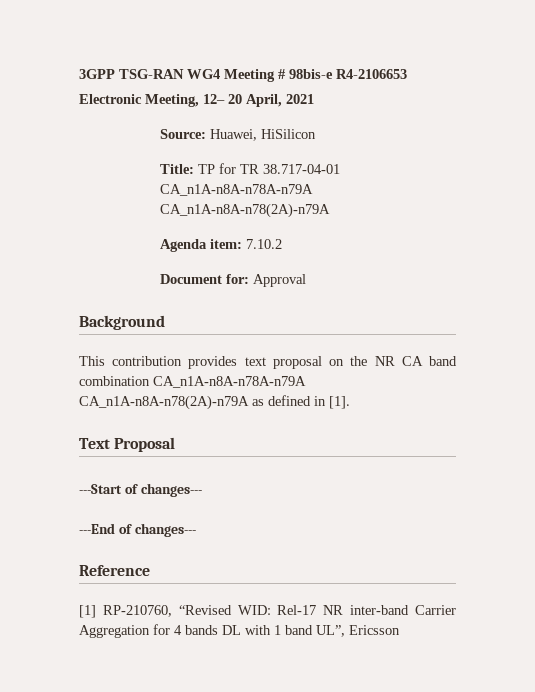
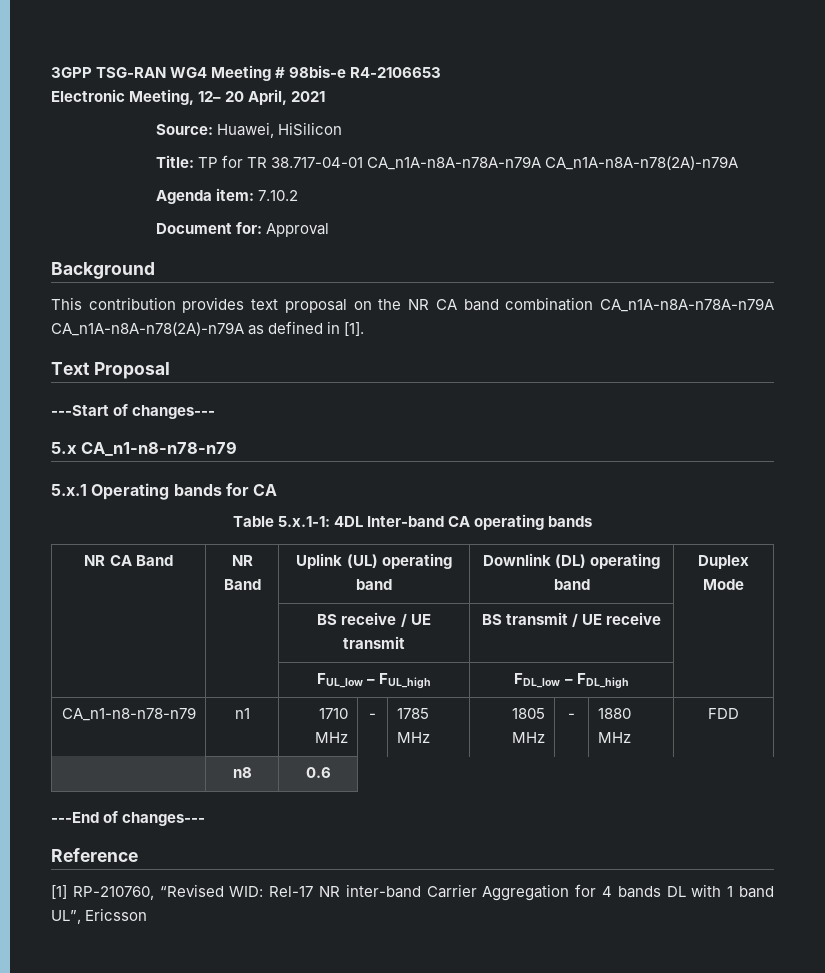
+ 5.x CA_n1-n8-n78-n79
+ 5.x.1 Operating bands for CA
+ Table 5.x.1-1: 4DL Inter-band CA operating bands
+ NR CA Band | NR Band | Uplink (UL) operating band | Downlink (DL) operating band | Duplex Mode
+ | | BS receive / UE transmit | BS transmit / UE receive |
+ | | FUL_low – FUL_high | FDL_low – FDL_high |
+ CA_n1-n8-n78-n79 | n1 | 1710 MHz | - | 1785 MHz | 1805 MHz | - | 1880 MHz | FDD
+ | n8 | 0.6

